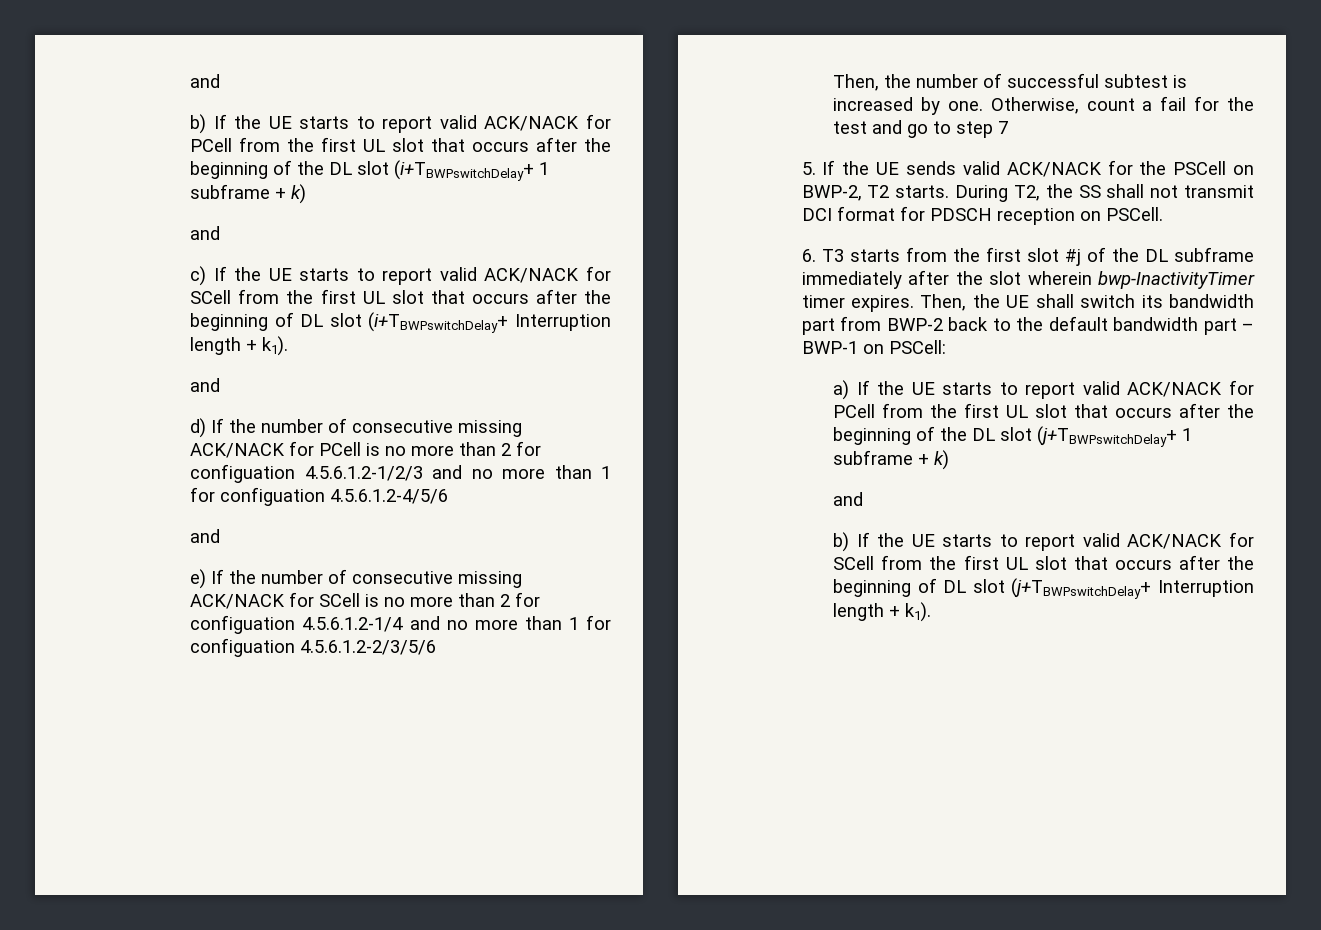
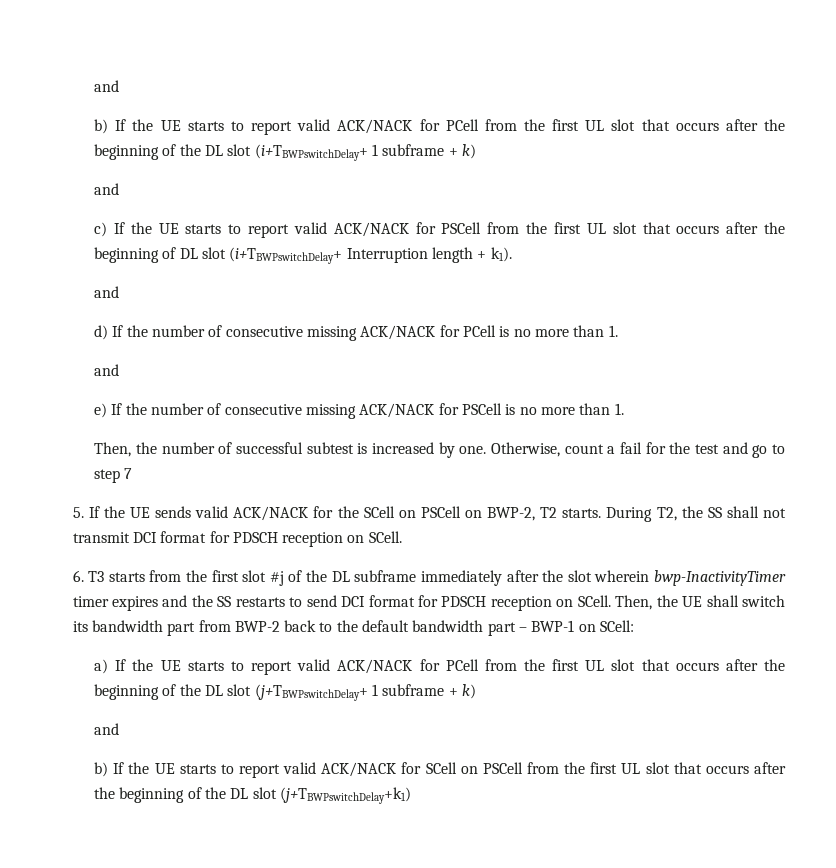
- c) If the UE starts to report valid ACK/NACK for SCell from the first UL slot that occurs after the beginning of DL slot (i+TBWPswitchDelay+ Interruption length + k1).
+ c) If the UE starts to report valid ACK/NACK for PSCell from the first UL slot that occurs after the beginning of DL slot (i+TBWPswitchDelay+ Interruption length + k1).
- d) If the number of consecutive missing ACK/NACK for PCell is no more than 2 for configuation 4.5.6.1.2-1/2/3 and no more than 1 for configuation 4.5.6.1.2-4/5/6
+ d) If the number of consecutive missing ACK/NACK for PCell is no more than 1.
- e) If the number of consecutive missing ACK/NACK for SCell is no more than 2 for configuation 4.5.6.1.2-1/4 and no more than 1 for configuation 4.5.6.1.2-2/3/5/6
+ e) If the number of consecutive missing ACK/NACK for PSCell is no more than 1.
- 5. If the UE sends valid ACK/NACK for the PSCell on BWP-2, T2 starts.
+ 5. If the UE sends valid ACK/NACK for the SCell on PSCell on BWP-2, T2 starts.
- During T2, the SS shall not transmit DCI format for PDSCH reception on PSCell.
+ During T2, the SS shall not transmit DCI format for PDSCH reception on SCell.
- 6. T3 starts from the first slot #j of the DL subframe immediately after the slot wherein bwp-InactivityTimer timer expires.
+ 6. T3 starts from the first slot #j of the DL subframe immediately after the slot wherein bwp-InactivityTimer timer expires and the SS restarts to send DCI format for PDSCH reception on SCell.
- Then, the UE shall switch its bandwidth part from BWP-2 back to the default bandwidth part – BWP-1 on PSCell:
+ Then, the UE shall switch its bandwidth part from BWP-2 back to the default bandwidth part – BWP-1 on SCell:
- b) If the UE starts to report valid ACK/NACK for SCell from the first UL slot that occurs after the beginning of DL slot (j+TBWPswitchDelay+ Interruption length + k1).
+ b) If the UE starts to report valid ACK/NACK for SCell on PSCell from the first UL slot that occurs after the beginning of the DL slot (j+TBWPswitchDelay+k1)

